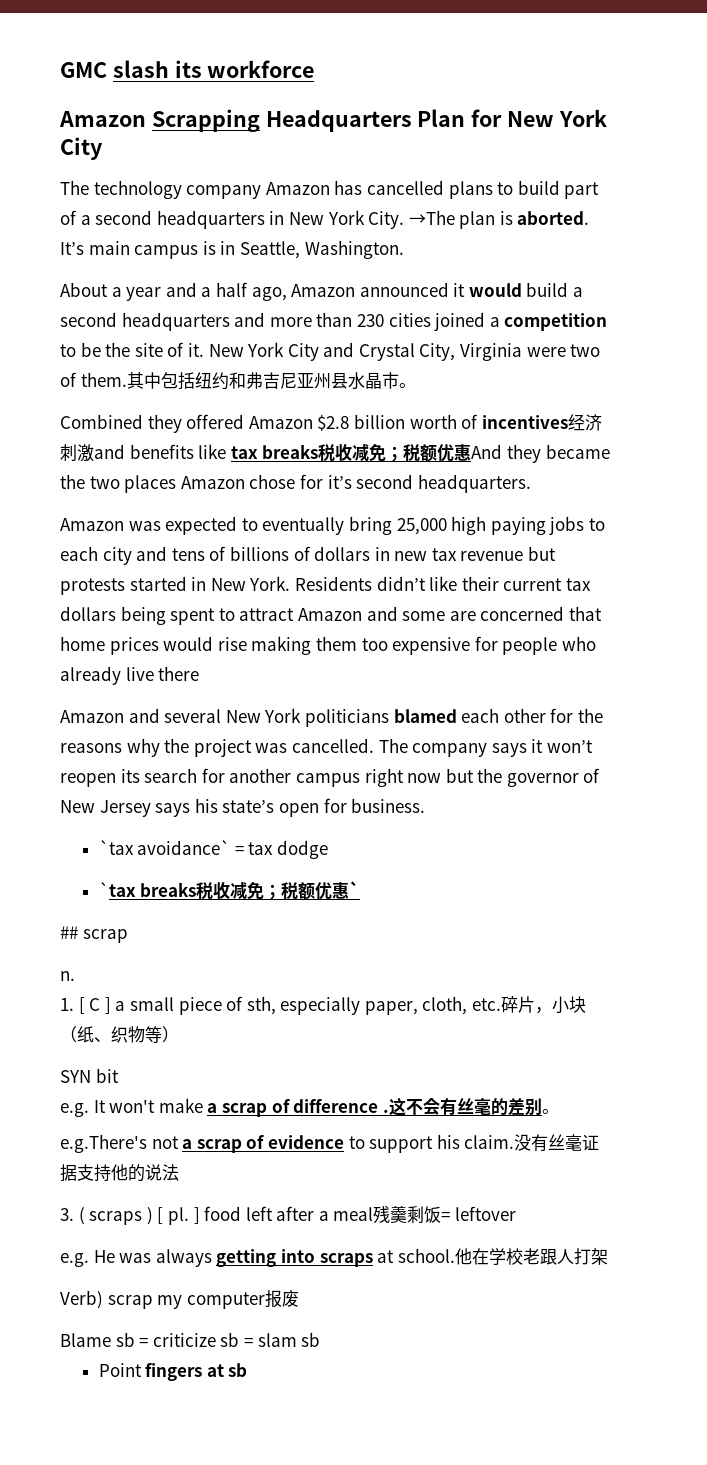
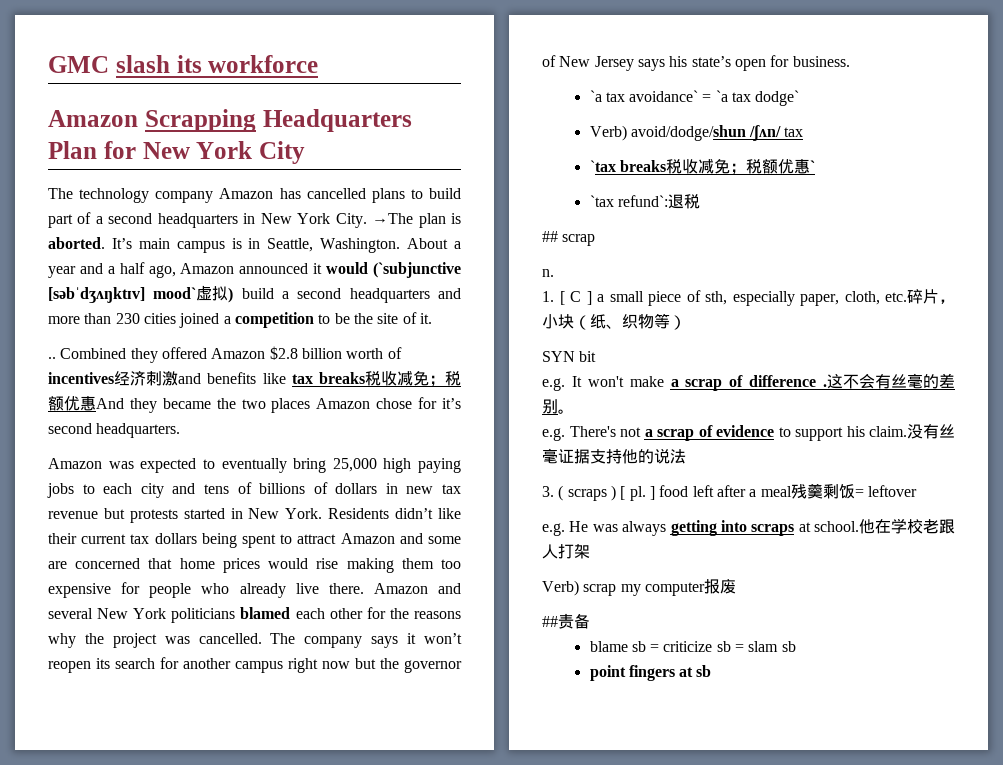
- It’s main campus is in Seattle, Washington.
- About a year and a half ago, Amazon announced it would build a second headquarters and more than 230 cities joined a competition to be the site of it. New York City and Crystal City, Virginia were two of them.其中包括纽约和弗吉尼亚州县水晶市。
- Combined they offered Amazon $2.8 billion worth of incentives经济刺激and benefits like tax breaks税收减免；
+ It’s main campus is in Seattle, Washington. About a year and a half ago, Amazon announced it would (`subjunctive [səbˈdʒʌŋktɪv] mood`虚拟) build a second headquarters and more than 230 cities joined a competition to be the site of it.
+ .. Combined they offered Amazon $2.8 billion worth of incentives经济刺激and benefits like tax breaks税收减免；
- Residents didn’t like their current tax dollars being spent to attract Amazon and some are concerned that home prices would rise making them too expensive for people who already live there
- Amazon and several New York politicians blamed each other for the reasons why the project was cancelled.
+ Residents didn’t like their current tax dollars being spent to attract Amazon and some are concerned that home prices would rise making them too expensive for people who already live there. Amazon and several New York politicians blamed each other for the reasons why the project was cancelled.
- `tax avoidance` = tax dodge
+ `a tax avoidance` = `a tax dodge`
+ Verb) avoid/dodge/shun /ʃʌn/ tax
+ `tax refund`:退税
- e.g.There's not a scrap of evidence to support his claim.
+ e.g. There's not a scrap of evidence to support his claim.
- Blame sb = criticize sb = slam sb
+ ##责备
+ blame sb = criticize sb = slam sb
- Point fingers at sb
+ point fingers at sb

